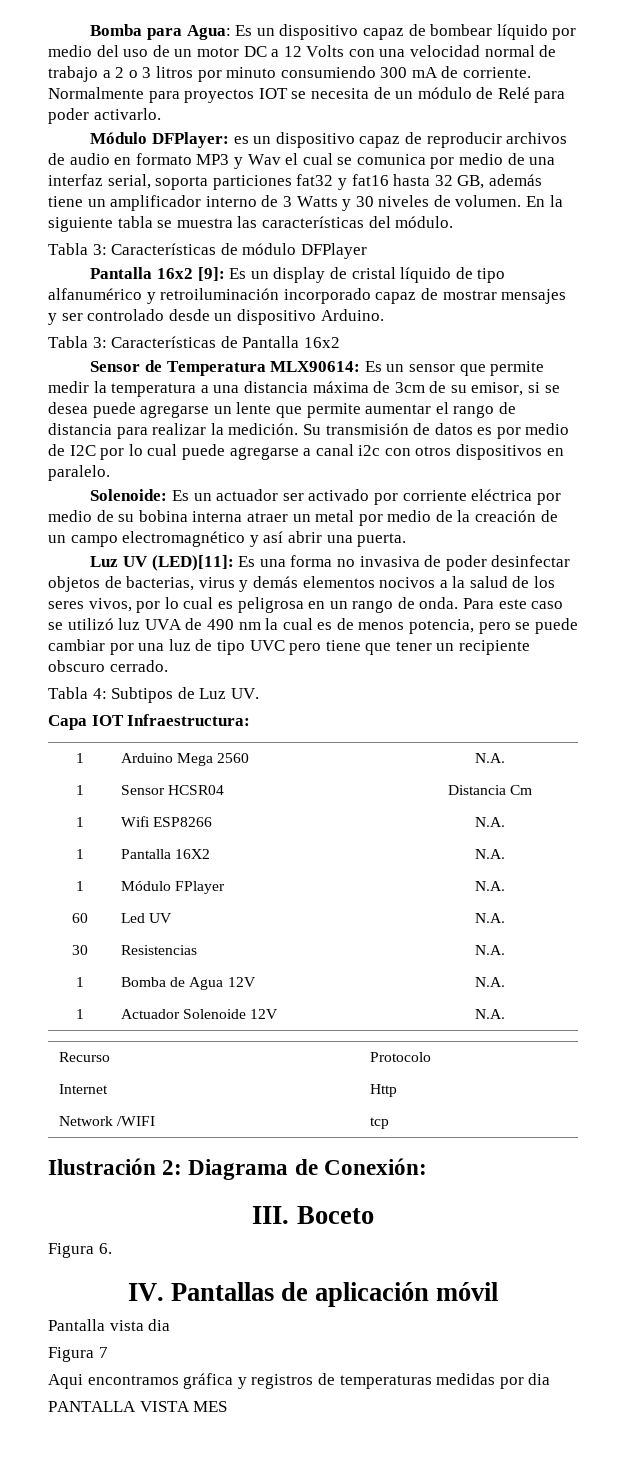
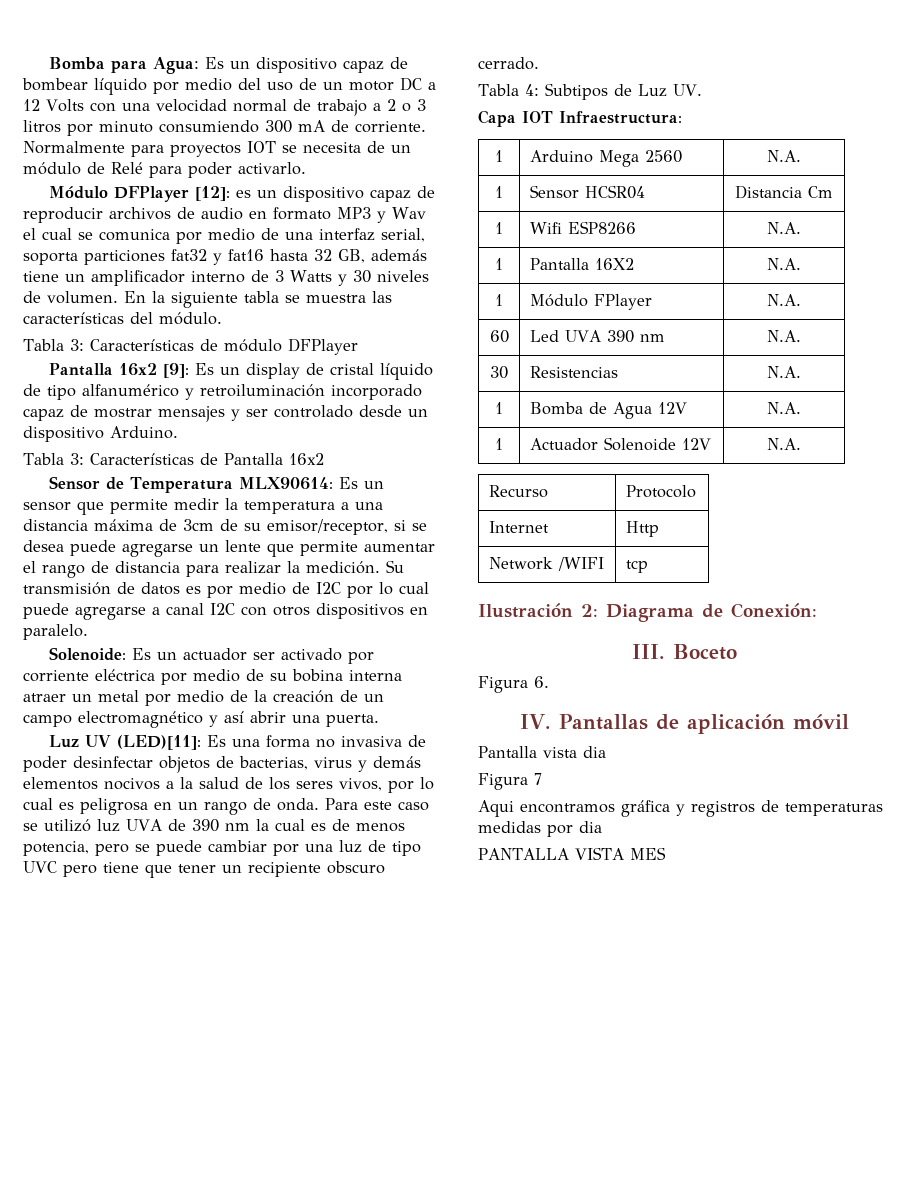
- Módulo DFPlayer: es un dispositivo capaz de reproducir archivos de audio en formato MP3 y Wav el cual se comunica por medio de una interfaz serial, soporta particiones fat32 y fat16 hasta 32 GB, además tiene un amplificador interno de 3 Watts y 30 niveles de volumen.
+ Módulo DFPlayer [12]: es un dispositivo capaz de reproducir archivos de audio en formato MP3 y Wav el cual se comunica por medio de una interfaz serial, soporta particiones fat32 y fat16 hasta 32 GB, además tiene un amplificador interno de 3 Watts y 30 niveles de volumen.
- Sensor de Temperatura MLX90614: Es un sensor que permite medir la temperatura a una distancia máxima de 3cm de su emisor, si se desea puede agregarse un lente que permite aumentar el rango de distancia para realizar la medición.
+ Sensor de Temperatura MLX90614: Es un sensor que permite medir la temperatura a una distancia máxima de 3cm de su emisor/receptor, si se desea puede agregarse un lente que permite aumentar el rango de distancia para realizar la medición.
- Su transmisión de datos es por medio de I2C por lo cual puede agregarse a canal i2c con otros dispositivos en paralelo.
+ Su transmisión de datos es por medio de I2C por lo cual puede agregarse a canal I2C con otros dispositivos en paralelo.
- Para este caso se utilizó luz UVA de 490 nm la cual es de menos potencia, pero se puede cambiar por una luz de tipo UVC pero tiene que tener un recipiente obscuro cerrado.
+ Para este caso se utilizó luz UVA de 390 nm la cual es de menos potencia, pero se puede cambiar por una luz de tipo UVC pero tiene que tener un recipiente obscuro cerrado.
- 60 | Led UV | N.A.
+ 60 | Led UVA 390 nm | N.A.

